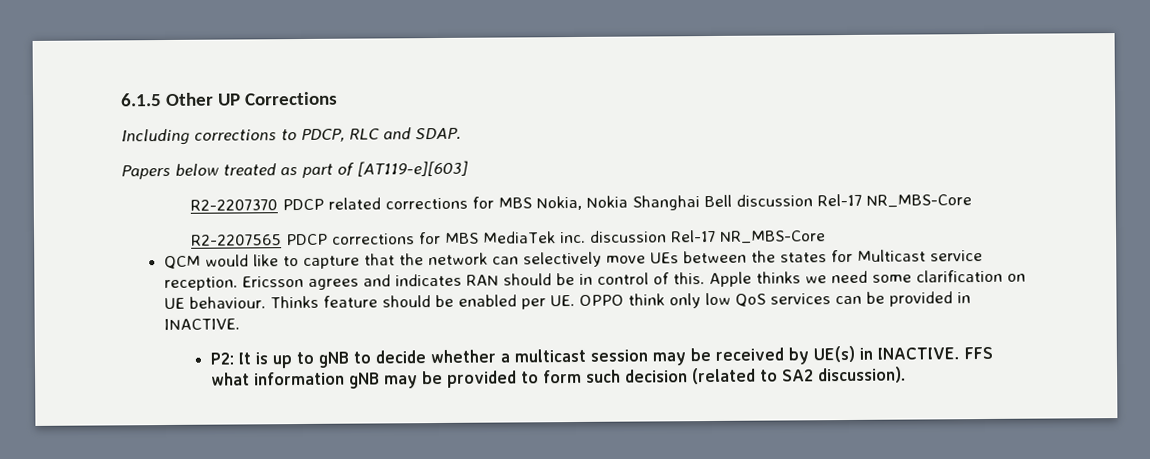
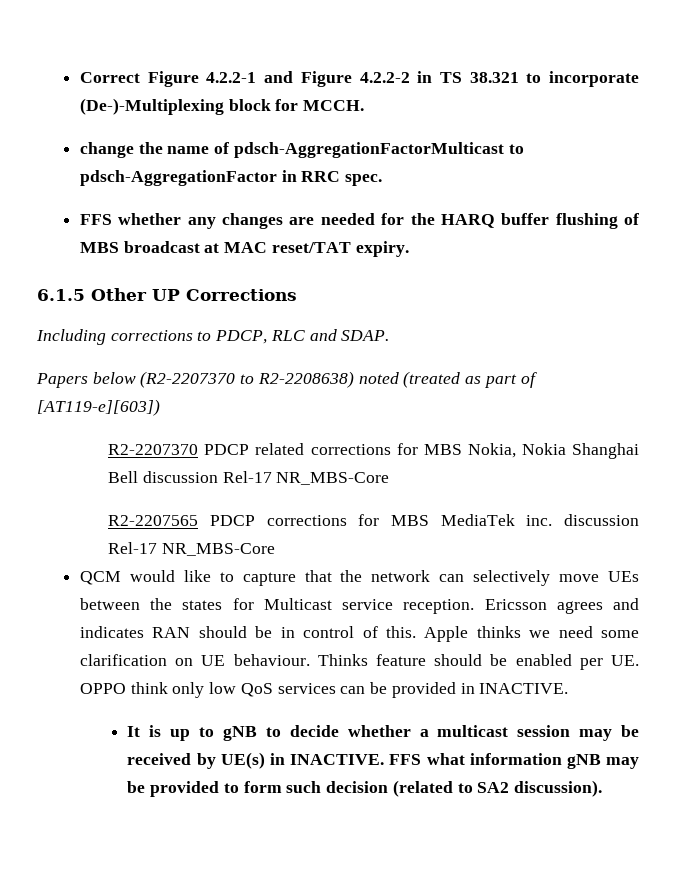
+ Correct Figure 4.2.2-1 and Figure 4.2.2-2 in TS 38.321 to incorporate (De-)-Multiplexing block for MCCH.
+ change the name of pdsch-AggregationFactorMulticast to pdsch-AggregationFactor in RRC spec.
+ FFS whether any changes are needed for the HARQ buffer flushing of MBS broadcast at MAC reset/TAT expiry.
- Papers below treated as part of [AT119-e][603]
+ Papers below (R2-2207370 to R2-2208638) noted (treated as part of [AT119-e][603])
- P2: It is up to gNB to decide whether a multicast session may be received by UE(s) in INACTIVE.
+ It is up to gNB to decide whether a multicast session may be received by UE(s) in INACTIVE.

